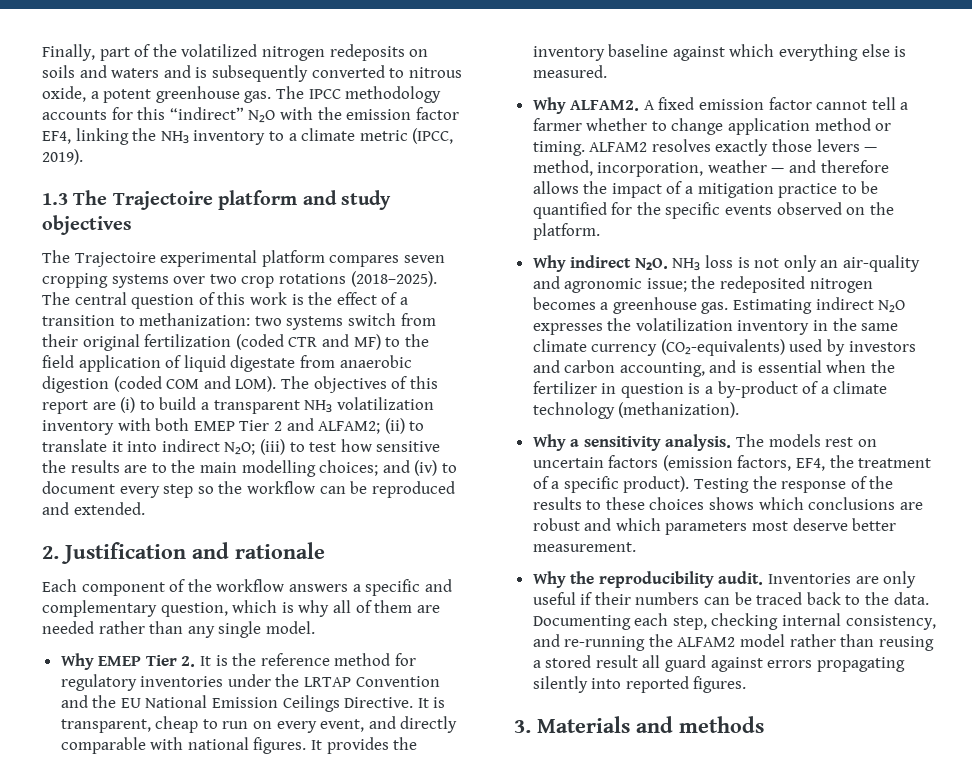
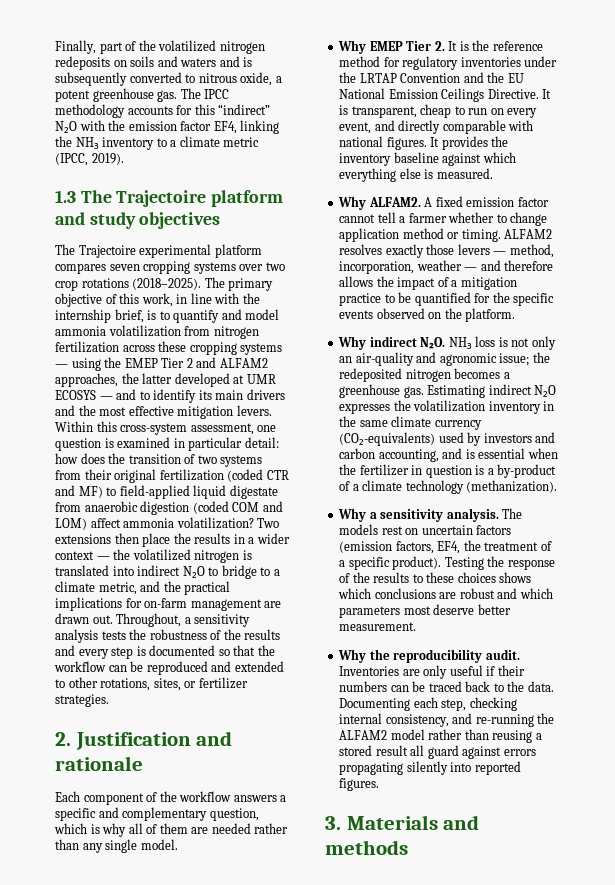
- The central question of this work is the effect of a transition to methanization: two systems switch from their original fertilization (coded CTR and MF) to the field application of liquid digestate from anaerobic digestion (coded COM and LOM). The objectives of this report are (i) to build a transparent NH₃ volatilization inventory with both EMEP Tier 2 and ALFAM2; (ii) to translate it into indirect N₂O; (iii) to test how sensitive the results are to the main modelling choices; and (iv) to document every step so the workflow can be reproduced and extended.
+ The primary objective of this work, in line with the internship brief, is to quantify and model ammonia volatilization from nitrogen fertilization across these cropping systems — using the EMEP Tier 2 and ALFAM2 approaches, the latter developed at UMR ECOSYS — and to identify its main drivers and the most effective mitigation levers. Within this cross-system assessment, one question is examined in particular detail: how does the transition of two systems from their original fertilization (coded CTR and MF) to field-applied liquid digestate from anaerobic digestion (coded COM and LOM) affect ammonia volatilization? Two extensions then place the results in a wider context — the volatilized nitrogen is translated into indirect N₂O to bridge to a climate metric, and the practical implications for on-farm management are drawn out. Throughout, a sensitivity analysis tests the robustness of the results and every step is documented so that the workflow can be reproduced and extended to other rotations, sites, or fertilizer strategies.

